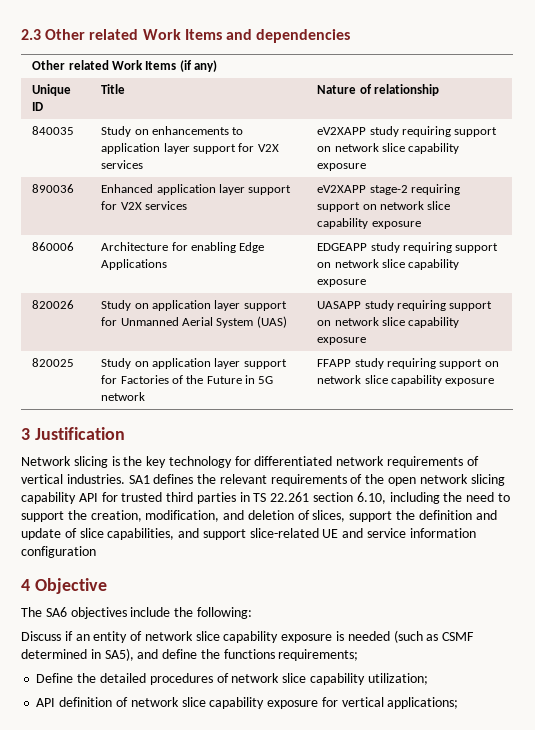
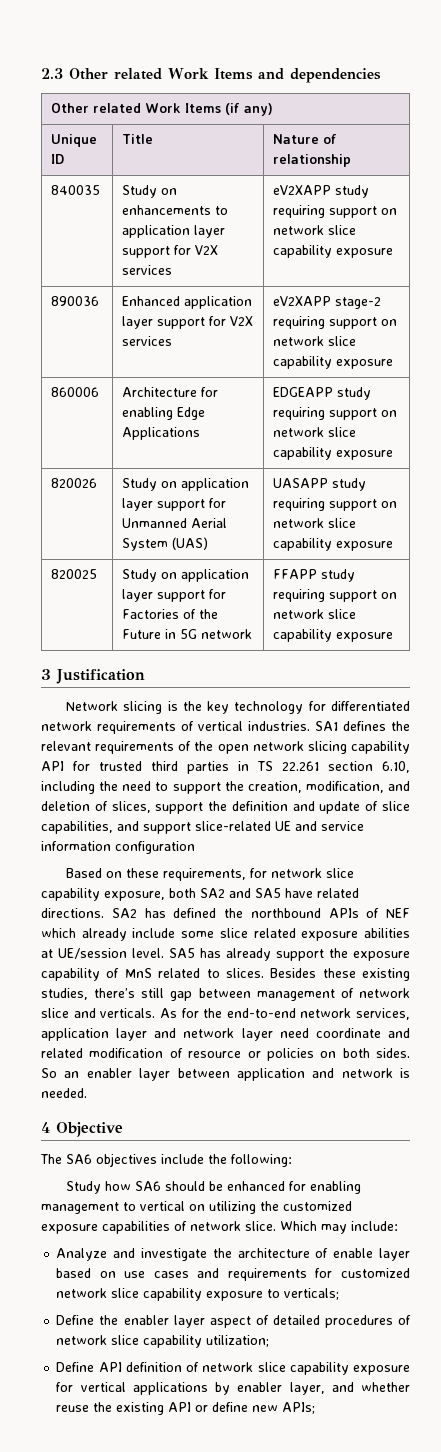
+ Based on these requirements, for network slice capability exposure, both SA2 and SA5 have related directions. SA2 has defined the northbound APIs of NEF which already include some slice related exposure abilities at UE/session level. SA5 has already support the exposure capability of MnS related to slices. Besides these existing studies, there’s still gap between management of network slice and verticals. As for the end-to-end network services, application layer and network layer need coordinate and related modification of resource or policies on both sides. So an enabler layer between application and network is needed.
- Discuss if an entity of network slice capability exposure is needed (such as CSMF determined in SA5), and define the functions requirements;
- Define the detailed procedures of network slice capability utilization;
+ Study how SA6 should be enhanced for enabling management to vertical on utilizing the customized exposure capabilities of network slice. Which may include:
+ Analyze and investigate the architecture of enable layer based on use cases and requirements for customized network slice capability exposure to verticals;
+ Define the enabler layer aspect of detailed procedures of network slice capability utilization;
- API definition of network slice capability exposure for vertical applications;
+ Define API definition of network slice capability exposure for vertical applications by enabler layer, and whether reuse the existing API or define new APIs;

